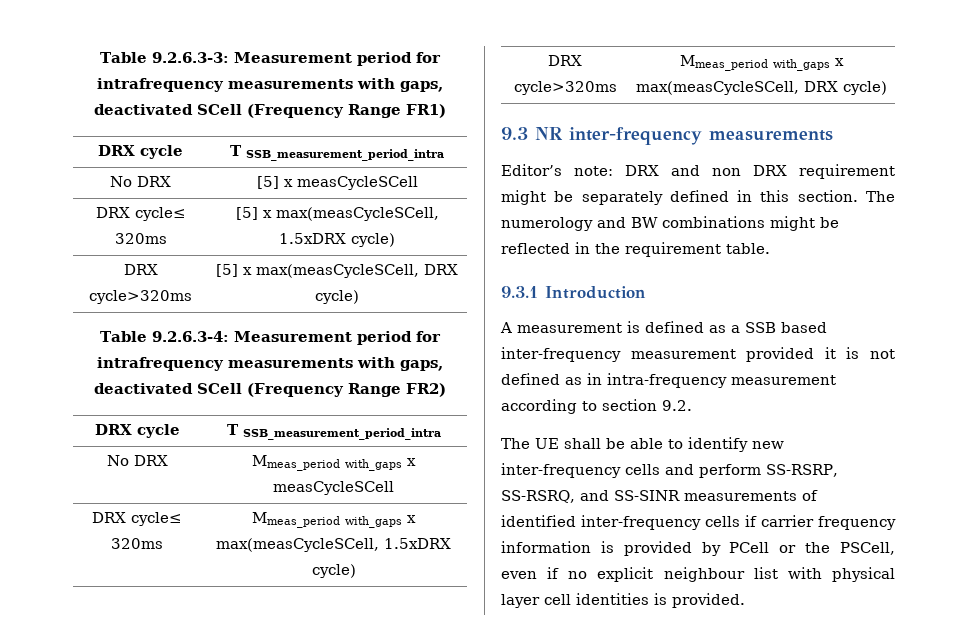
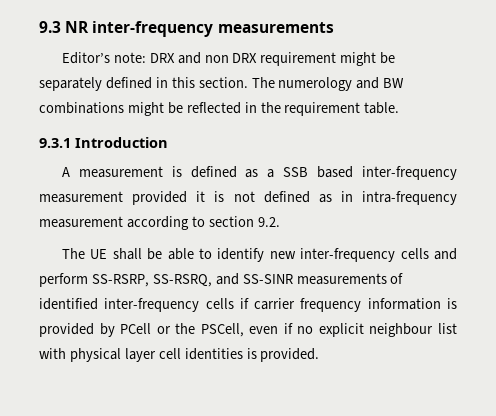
- Table 9.2.6.3-3: Measurement period for intrafrequency measurements with gaps, deactivated SCell (Frequency Range FR1)
- DRX cycle | T SSB_measurement_period_intra
- No DRX | [5] x measCycleSCell
- DRX cycle≤ 320ms | [5] x max(measCycleSCell, 1.5xDRX cycle)
- DRX cycle>320ms | [5] x max(measCycleSCell, DRX cycle)
- Table 9.2.6.3-4: Measurement period for intrafrequency measurements with gaps, deactivated SCell (Frequency Range FR2)
- DRX cycle | T SSB_measurement_period_intra
- No DRX | Mmeas_period with_gaps x measCycleSCell
- DRX cycle≤ 320ms | Mmeas_period with_gaps x max(measCycleSCell, 1.5xDRX cycle)
- DRX cycle>320ms | Mmeas_period with_gaps x max(measCycleSCell, DRX cycle)

